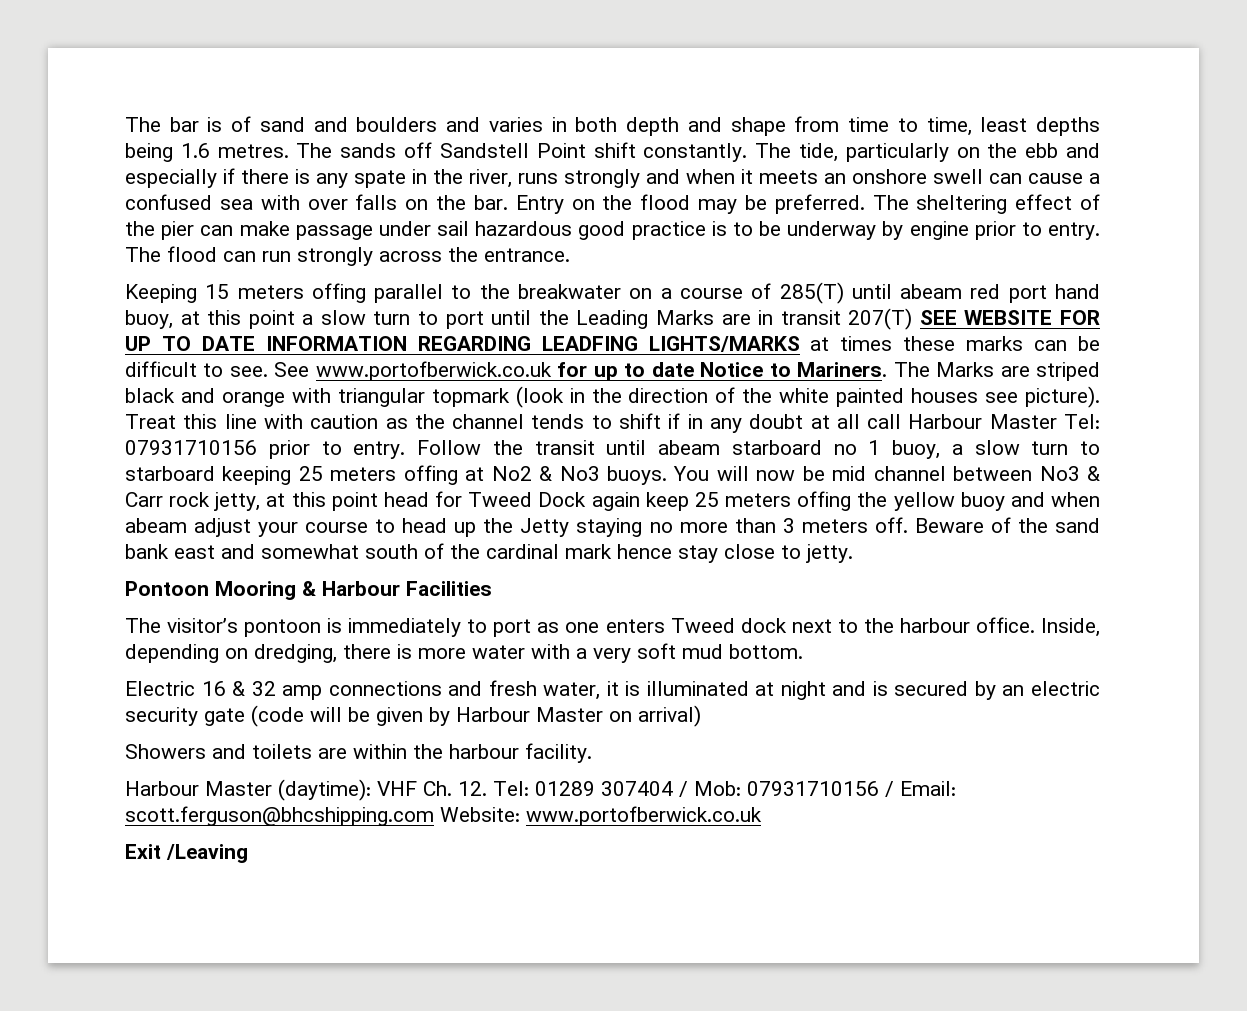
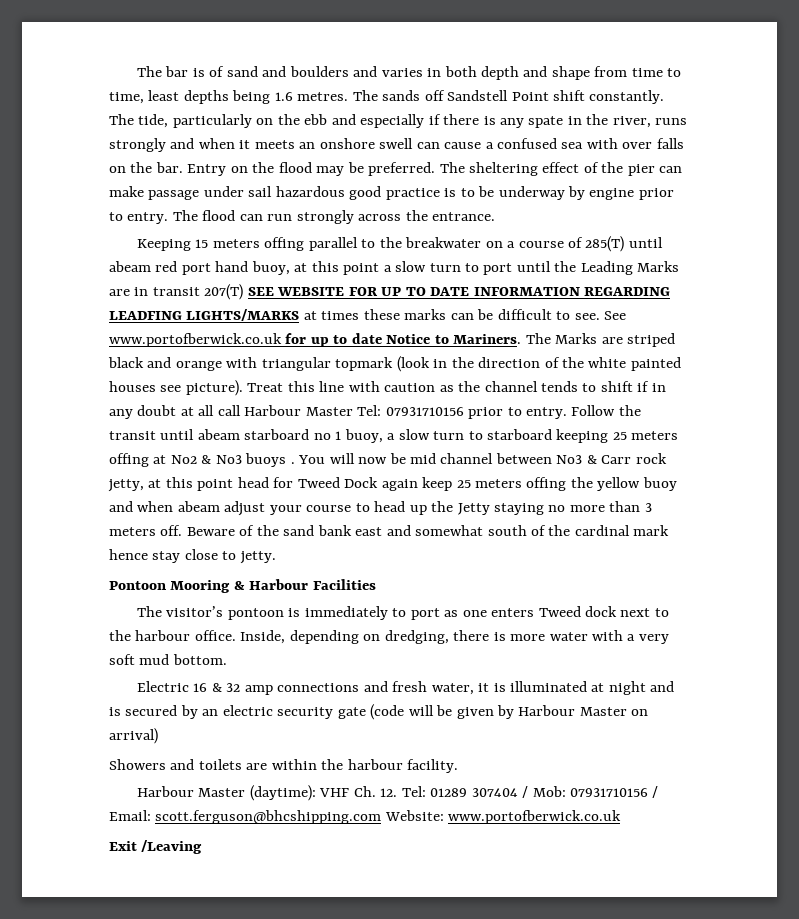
- Follow the transit until abeam starboard no 1 buoy, a slow turn to starboard keeping 25 meters offing at No2 & No3 buoys.
+ Follow the transit until abeam starboard no 1 buoy, a slow turn to starboard keeping 25 meters offing at No2 & No3 buoys .

